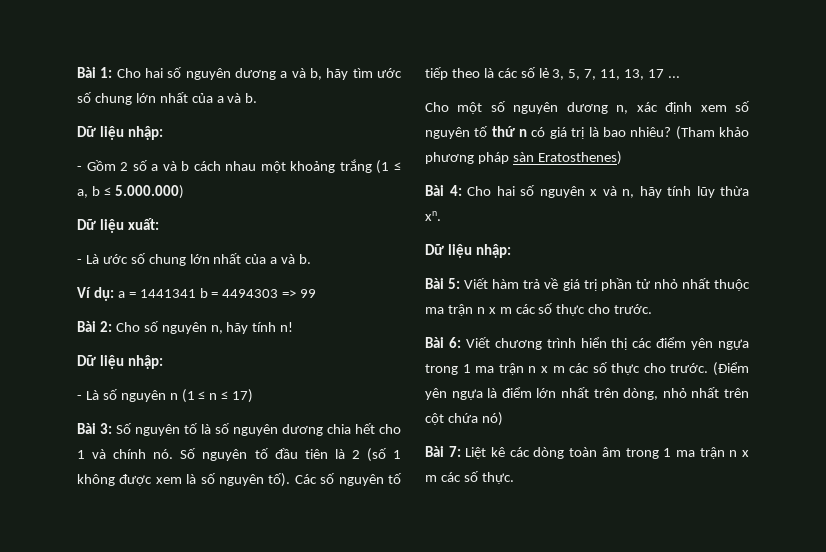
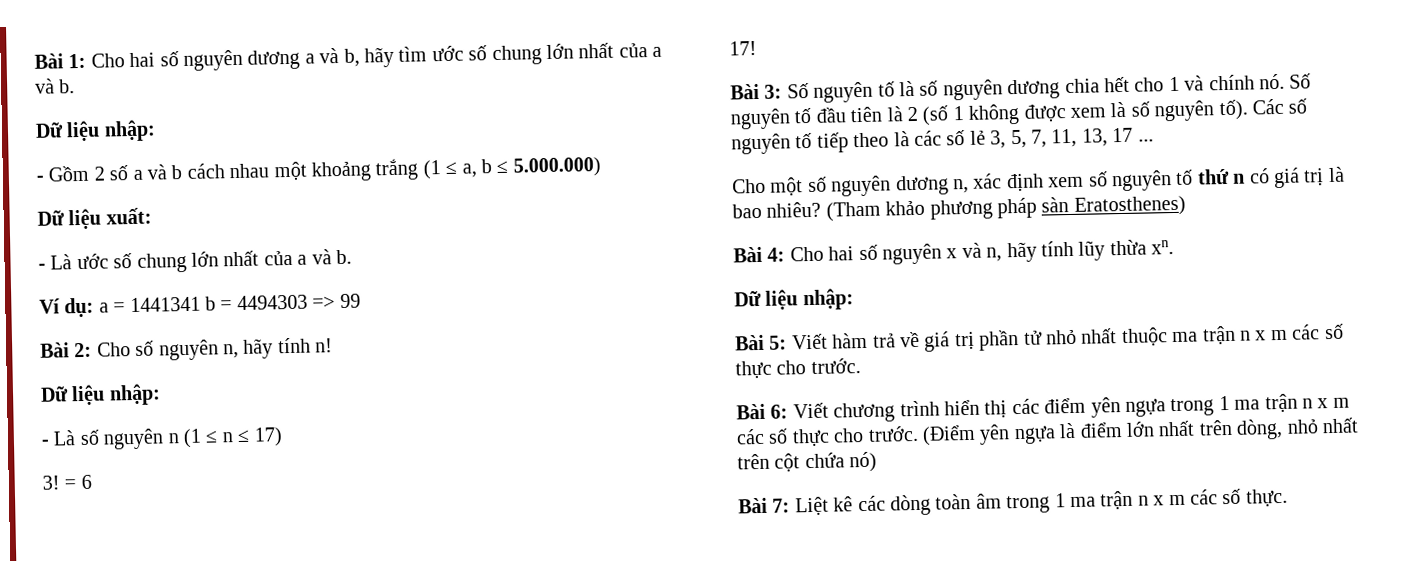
+ 3! = 6
+ 17!

